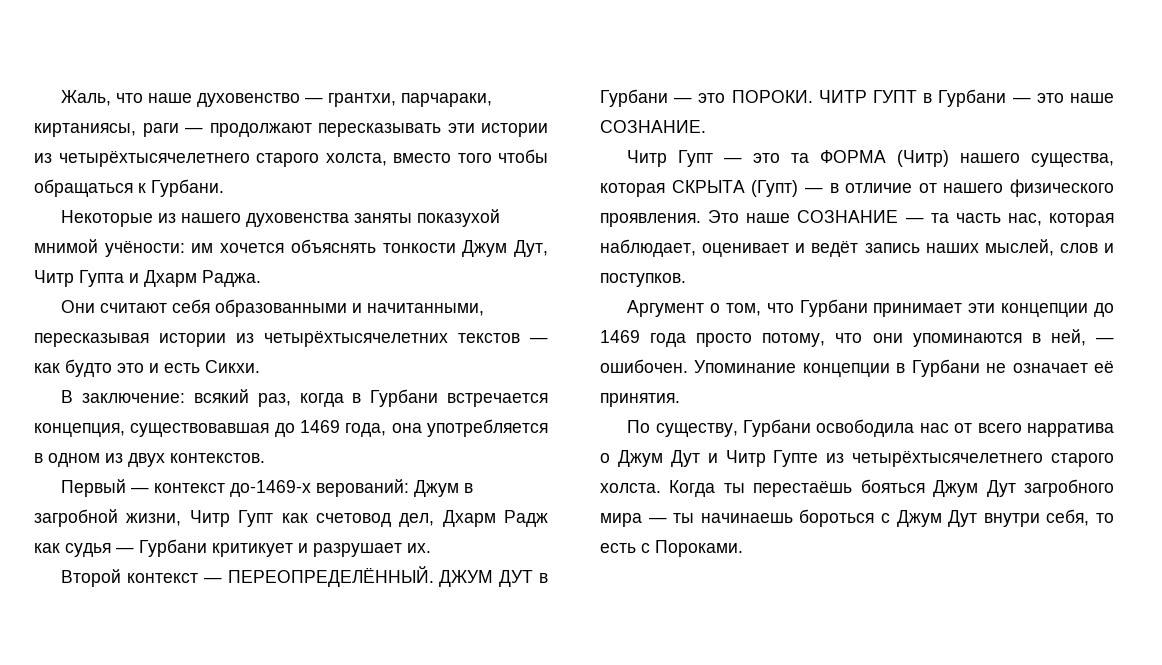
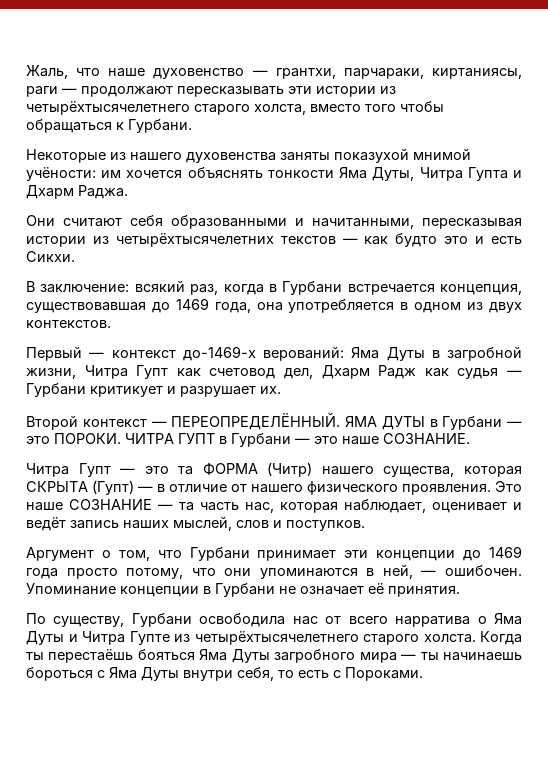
- Некоторые из нашего духовенства заняты показухой мнимой учёности: им хочется объяснять тонкости Джум Дут, Читр Гупта и Дхарм Раджа.
+ Некоторые из нашего духовенства заняты показухой мнимой учёности: им хочется объяснять тонкости Яма Дуты, Читра Гупта и Дхарм Раджа.
- Первый — контекст до-1469-х верований: Джум в загробной жизни, Читр Гупт как счетовод дел, Дхарм Радж как судья — Гурбани критикует и разрушает их.
+ Первый — контекст до-1469-х верований: Яма Дуты в загробной жизни, Читра Гупт как счетовод дел, Дхарм Радж как судья — Гурбани критикует и разрушает их.
- ДЖУМ ДУТ в Гурбани — это ПОРОКИ.
+ ЯМА ДУТЫ в Гурбани — это ПОРОКИ.
- ЧИТР ГУПТ в Гурбани — это наше СОЗНАНИЕ.
+ ЧИТРА ГУПТ в Гурбани — это наше СОЗНАНИЕ.
- Читр Гупт — это та ФОРМА (Читр) нашего существа, которая СКРЫТА (Гупт) — в отличие от нашего физического проявления.
+ Читра Гупт — это та ФОРМА (Читр) нашего существа, которая СКРЫТА (Гупт) — в отличие от нашего физического проявления.
- По существу, Гурбани освободила нас от всего нарратива о Джум Дут и Читр Гупте из четырёхтысячелетнего старого холста.
+ По существу, Гурбани освободила нас от всего нарратива о Яма Дуты и Читра Гупте из четырёхтысячелетнего старого холста.
- Когда ты перестаёшь бояться Джум Дут загробного мира — ты начинаешь бороться с Джум Дут внутри себя, то есть с Пороками.
+ Когда ты перестаёшь бояться Яма Дуты загробного мира — ты начинаешь бороться с Яма Дуты внутри себя, то есть с Пороками.

